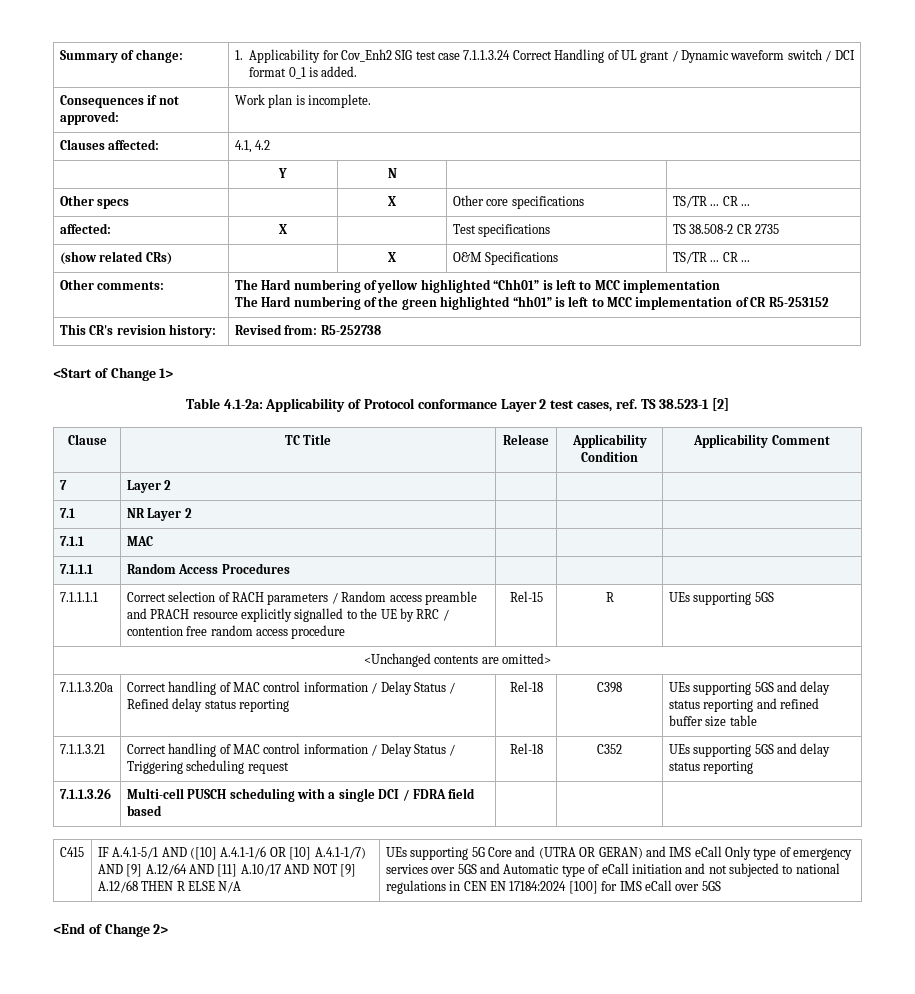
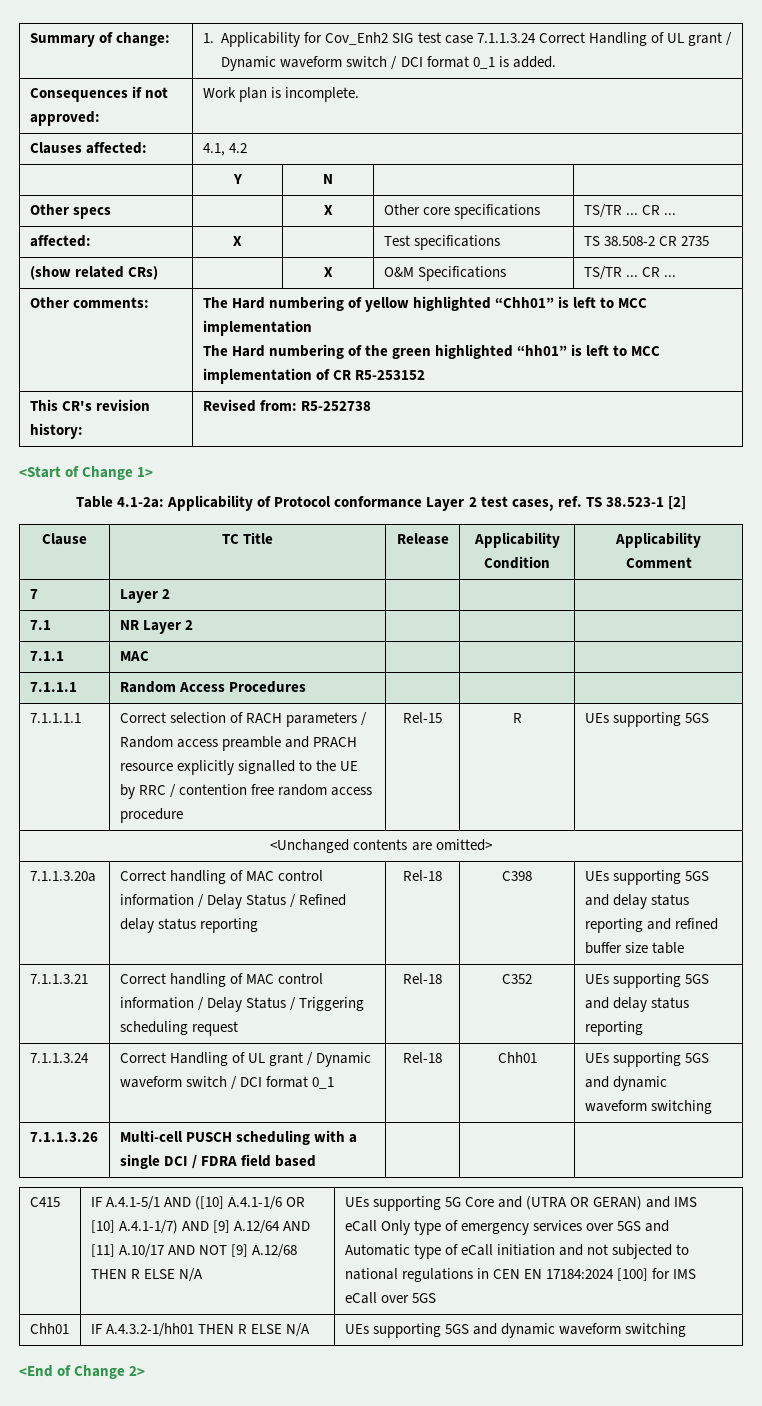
+ 7.1.1.3.24 | Correct Handling of UL grant / Dynamic waveform switch / DCI format 0_1 | Rel-18 | Chh01 | UEs supporting 5GS and dynamic waveform switching
+ Chh01 | IF A.4.3.2-1/hh01 THEN R ELSE N/A | UEs supporting 5GS and dynamic waveform switching

